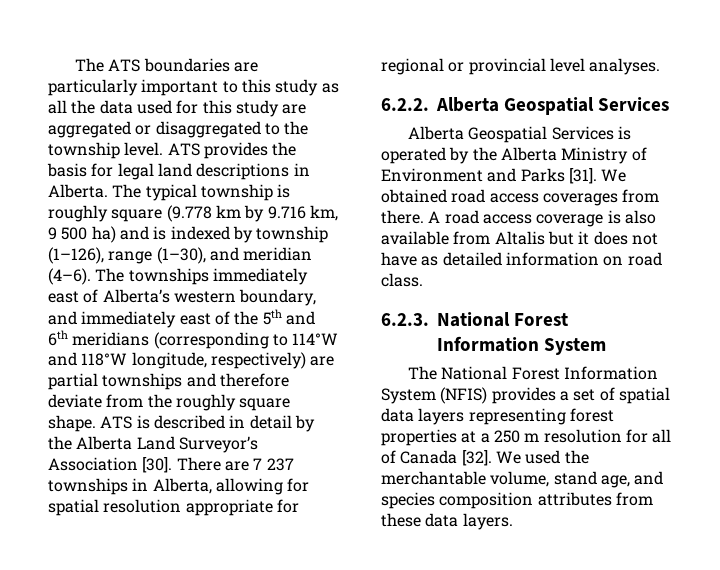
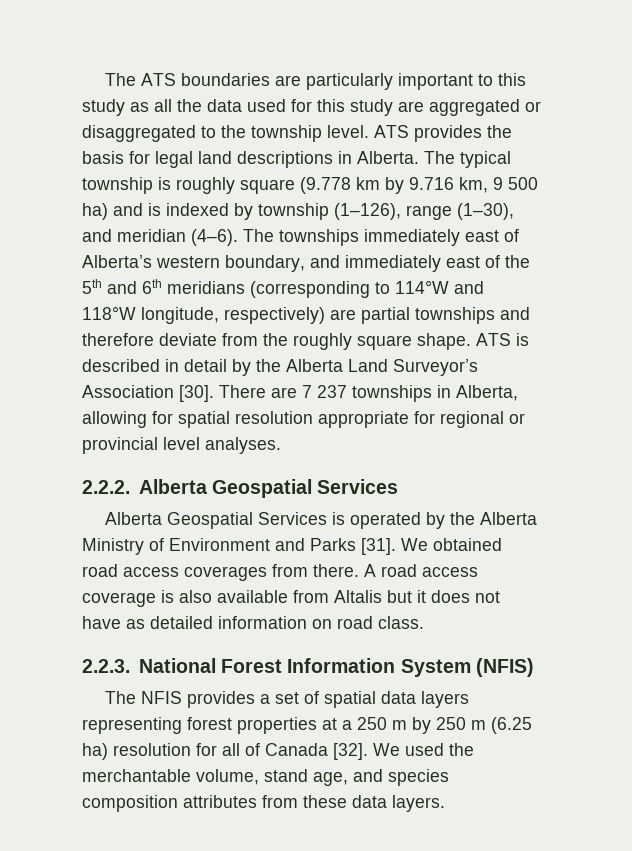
- 6.2.2. Alberta Geospatial Services
+ 2.2.2. Alberta Geospatial Services
- 6.2.3. National Forest Information System
- The National Forest Information System (NFIS) provides a set of spatial data layers representing forest properties at a 250 m resolution for all of Canada [32].
+ 2.2.3. National Forest Information System (NFIS)
+ The NFIS provides a set of spatial data layers representing forest properties at a 250 m by 250 m (6.25 ha) resolution for all of Canada [32].

